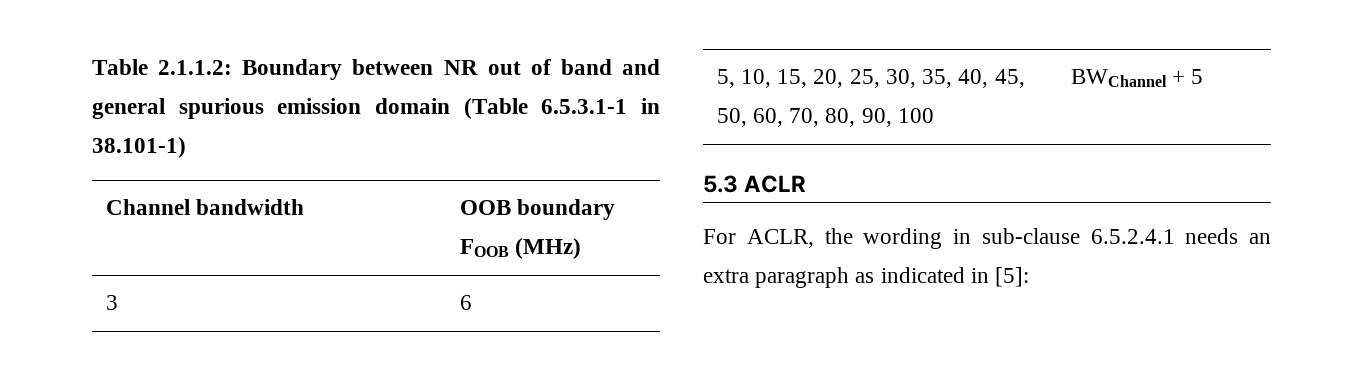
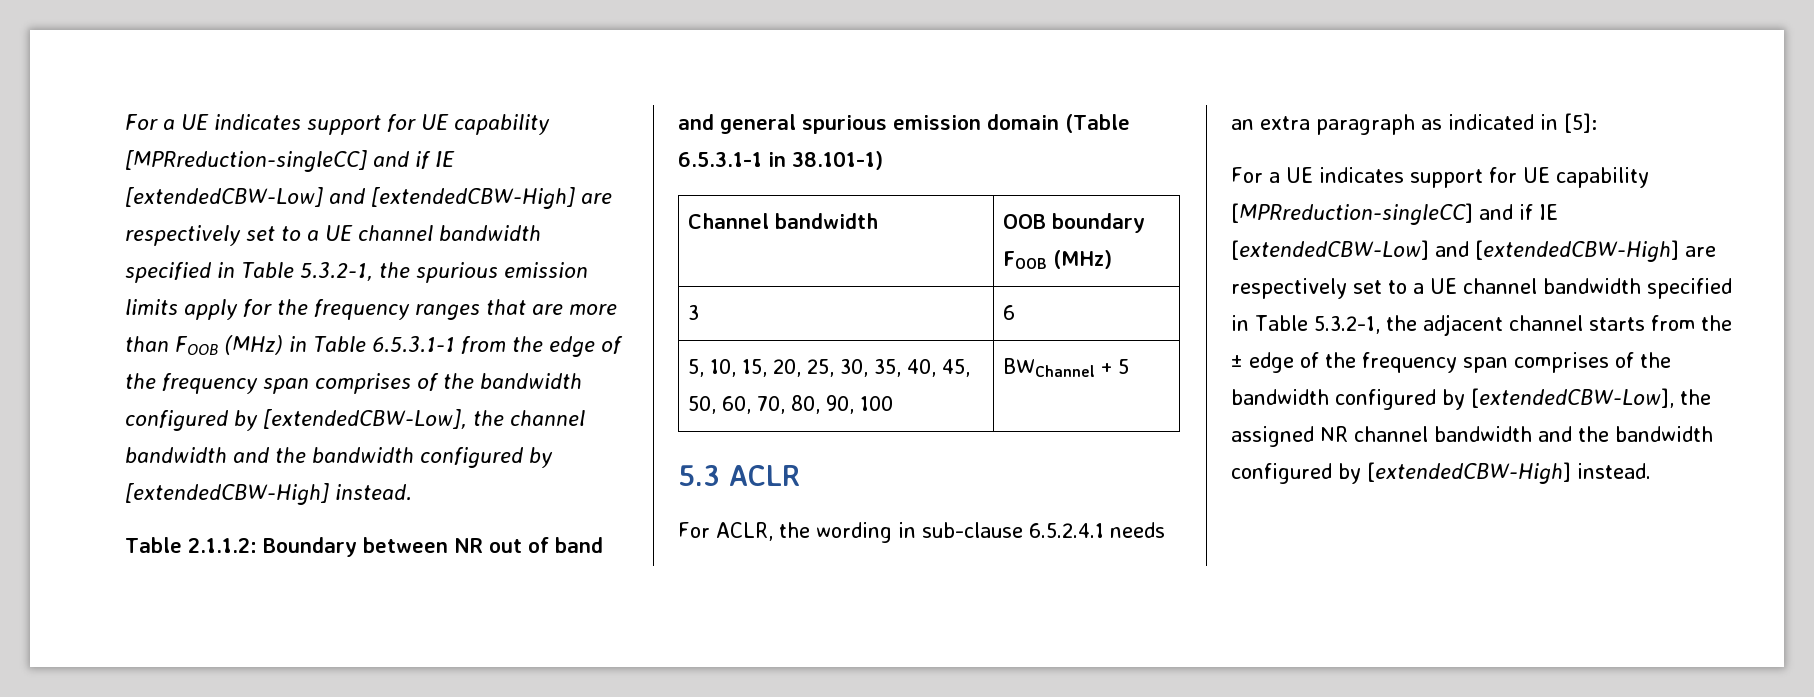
+ For a UE indicates support for UE capability [MPRreduction-singleCC] and if IE [extendedCBW-Low] and [extendedCBW-High] are respectively set to a UE channel bandwidth specified in Table 5.3.2-1, the spurious emission limits apply for the frequency ranges that are more than FOOB (MHz) in Table 6.5.3.1-1 from the edge of the frequency span comprises of the bandwidth configured by [extendedCBW-Low], the channel bandwidth and the bandwidth configured by [extendedCBW-High] instead.
+ For a UE indicates support for UE capability [MPRreduction-singleCC] and if IE [extendedCBW-Low] and [extendedCBW-High] are respectively set to a UE channel bandwidth specified in Table 5.3.2-1, the adjacent channel starts from the ± edge of the frequency span comprises of the bandwidth configured by [extendedCBW-Low], the assigned NR channel bandwidth and the bandwidth configured by [extendedCBW-High] instead.

